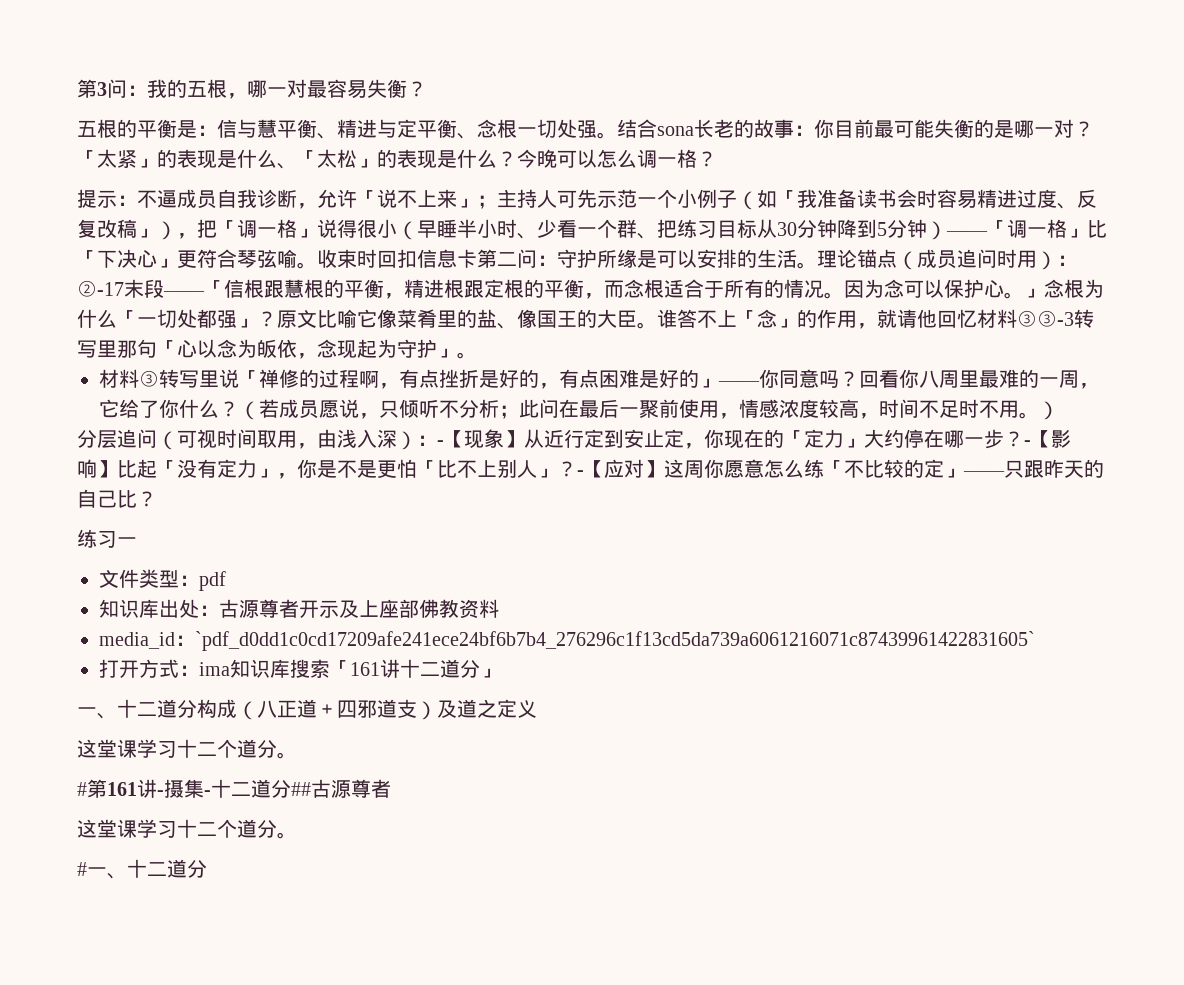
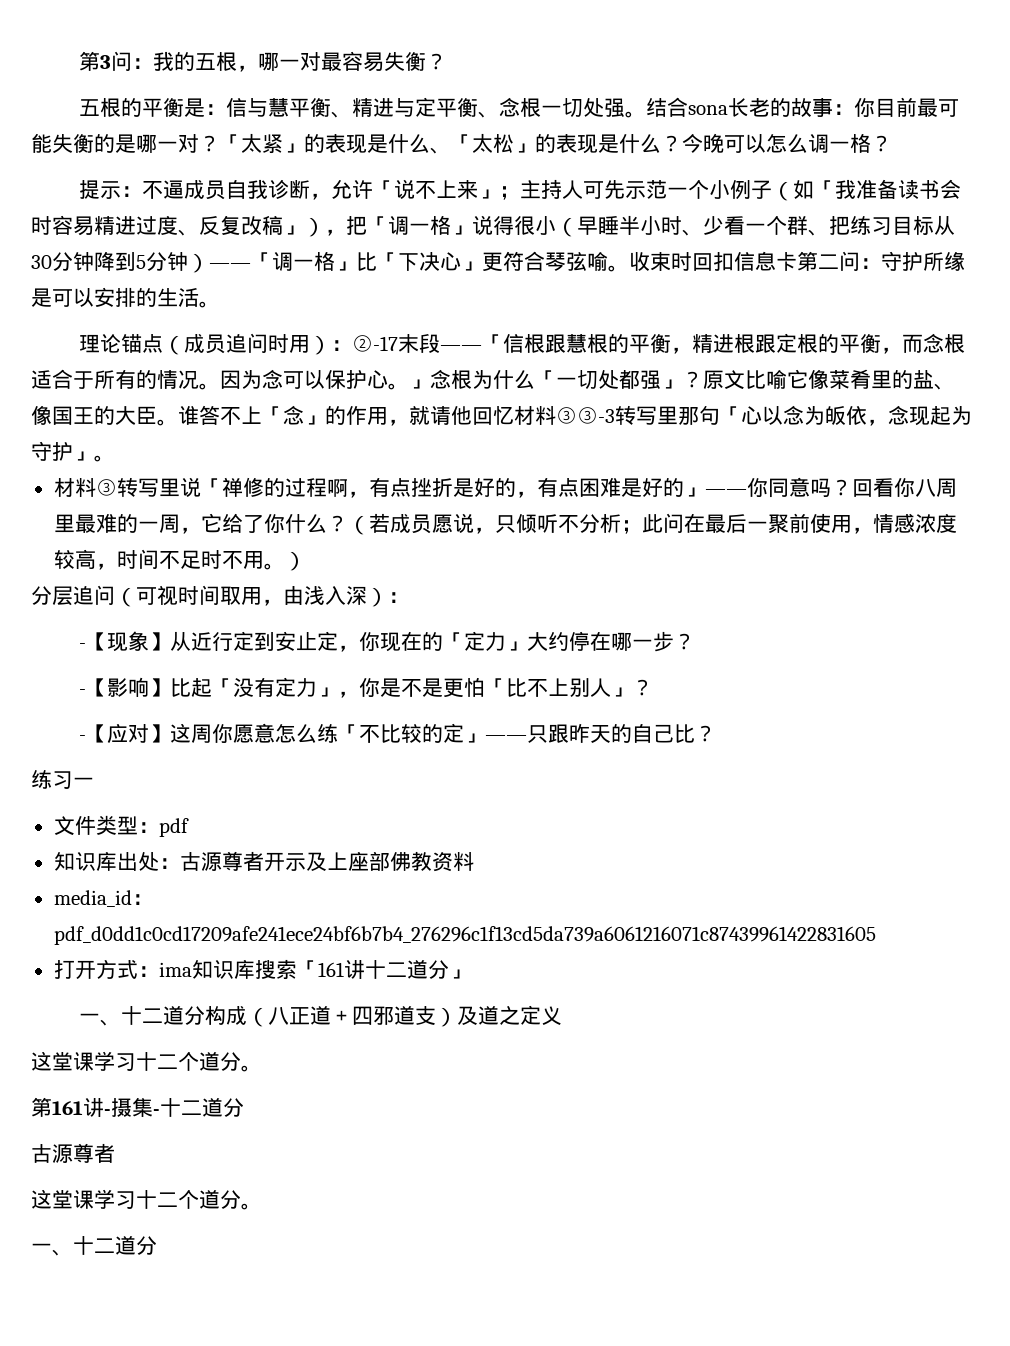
- 收束时回扣信息卡第二问：守护所缘是可以安排的生活。理论锚点（成员追问时用）：②-17末段——「信根跟慧根的平衡，精进根跟定根的平衡，而念根适合于所有的情况。
+ 收束时回扣信息卡第二问：守护所缘是可以安排的生活。
+ 理论锚点（成员追问时用）：②-17末段——「信根跟慧根的平衡，精进根跟定根的平衡，而念根适合于所有的情况。
- 分层追问（可视时间取用，由浅入深）：-【现象】从近行定到安止定，你现在的「定力」大约停在哪一步？-【影响】比起「没有定力」，你是不是更怕「比不上别人」？-【应对】这周你愿意怎么练「不比较的定」——只跟昨天的自己比？
+ 分层追问（可视时间取用，由浅入深）：
+ -【现象】从近行定到安止定，你现在的「定力」大约停在哪一步？
+ -【影响】比起「没有定力」，你是不是更怕「比不上别人」？
+ -【应对】这周你愿意怎么练「不比较的定」——只跟昨天的自己比？
- media_id：`pdf_d0dd1c0cd17209afe241ece24bf6b7b4_276296c1f13cd5da739a6061216071c87439961422831605`
+ media_id：pdf_d0dd1c0cd17209afe241ece24bf6b7b4_276296c1f13cd5da739a6061216071c87439961422831605
- #第161讲-摄集-十二道分##古源尊者
+ 第161讲-摄集-十二道分
+ 古源尊者
  这堂课学习十二个道分。
- #一、十二道分
+ 一、十二道分

